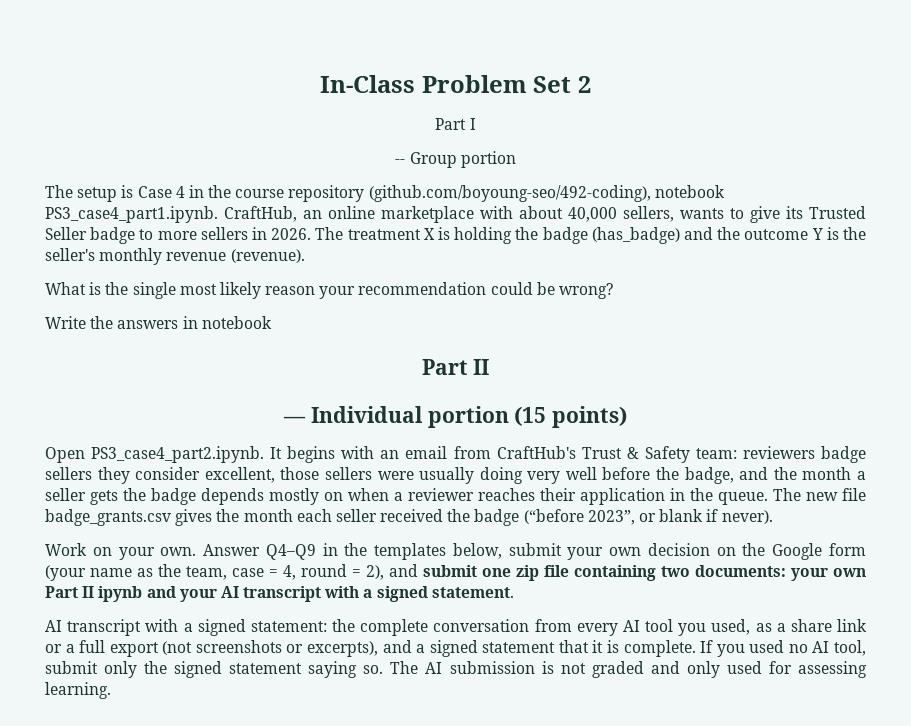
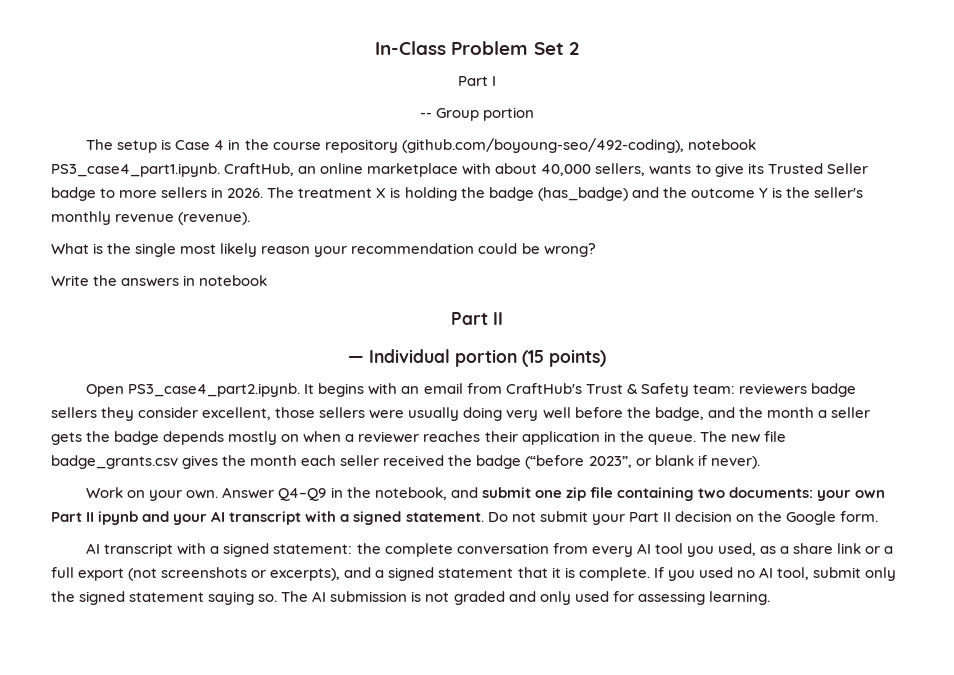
- Answer Q4–Q9 in the templates below, submit your own decision on the Google form (your name as the team, case = 4, round = 2), and submit one zip file containing two documents: your own Part II ipynb and your AI transcript with a signed statement.
+ Answer Q4–Q9 in the notebook, and submit one zip file containing two documents: your own Part II ipynb and your AI transcript with a signed statement. Do not submit your Part II decision on the Google form.

